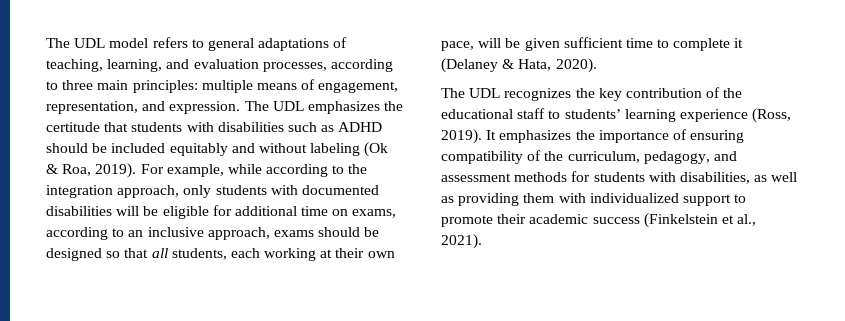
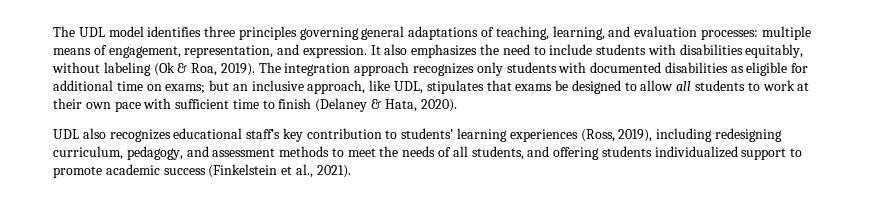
- The UDL model refers to general adaptations of teaching, learning, and evaluation processes, according to three main principles: multiple means of engagement, representation, and expression.
+ The UDL model identifies three principles governing general adaptations of teaching, learning, and evaluation processes: multiple means of engagement, representation, and expression.
- The UDL emphasizes the certitude that students with disabilities such as ADHD should be included equitably and without labeling (Ok & Roa, 2019).
+ It also emphasizes the need to include students with disabilities equitably, without labeling (Ok & Roa, 2019).
- For example, while according to the integration approach, only students with documented disabilities will be eligible for additional time on exams, according to an inclusive approach, exams should be designed so that all students, each working at their own pace, will be given sufficient time to complete it (Delaney & Hata, 2020).
+ The integration approach recognizes only students with documented disabilities as eligible for additional time on exams; but an inclusive approach, like UDL, stipulates that exams be designed to allow all students to work at their own pace with sufficient time to finish (Delaney & Hata, 2020).
- The UDL recognizes the key contribution of the educational staff to students’ learning experience (Ross, 2019). It emphasizes the importance of ensuring compatibility of the curriculum, pedagogy, and assessment methods for students with disabilities, as well as providing them with individualized support to promote their academic success (Finkelstein et al., 2021).
+ UDL also recognizes educational staff’s key contribution to students’ learning experiences (Ross, 2019), including redesigning curriculum, pedagogy, and assessment methods to meet the needs of all students, and offering students individualized support to promote academic success (Finkelstein et al., 2021).

